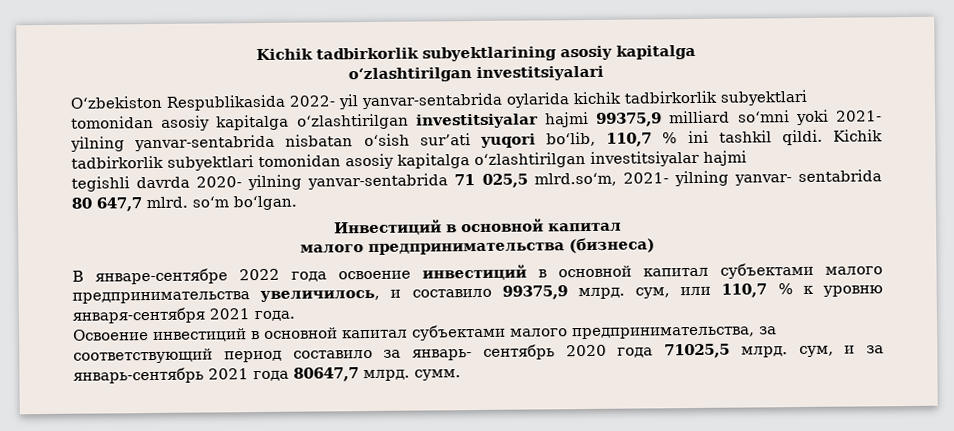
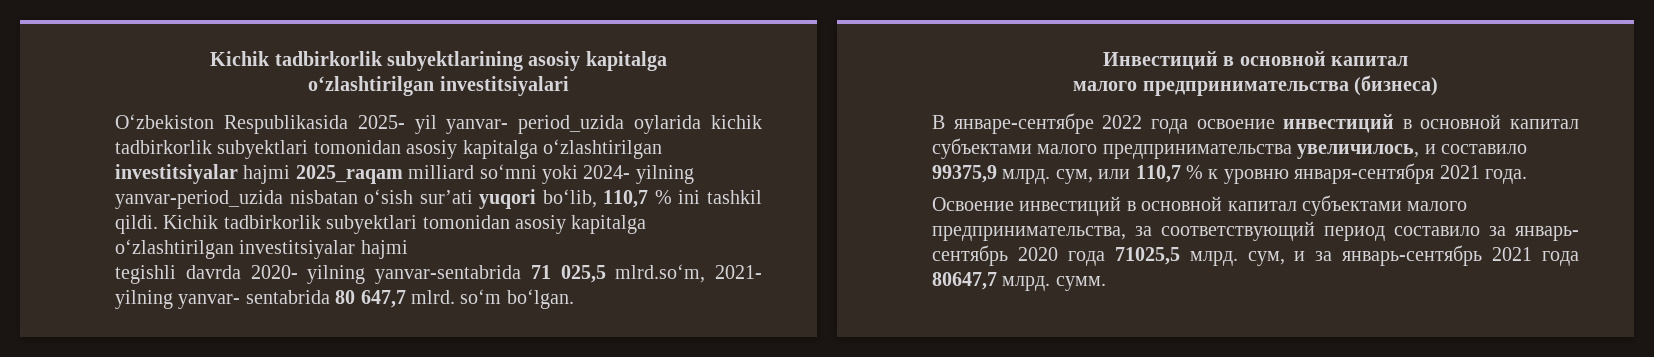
- O‘zbekiston Respublikasida 2022- yil yanvar-sentabrida oylarida kichik tadbirkorlik subyektlari tomonidan asosiy kapitalga o‘zlashtirilgan investitsiyalar hajmi 99375,9 milliard so‘mni yoki 2021- yilning yanvar-sentabrida nisbatan o‘sish sur’ati yuqori bo‘lib, 110,7 % ini tashkil qildi.
+ O‘zbekiston Respublikasida 2025- yil yanvar- period_uzida oylarida kichik tadbirkorlik subyektlari tomonidan asosiy kapitalga o‘zlashtirilgan investitsiyalar hajmi 2025_raqam milliard so‘mni yoki 2024- yilning yanvar-period_uzida nisbatan o‘sish sur’ati yuqori bo‘lib, 110,7 % ini tashkil qildi.

